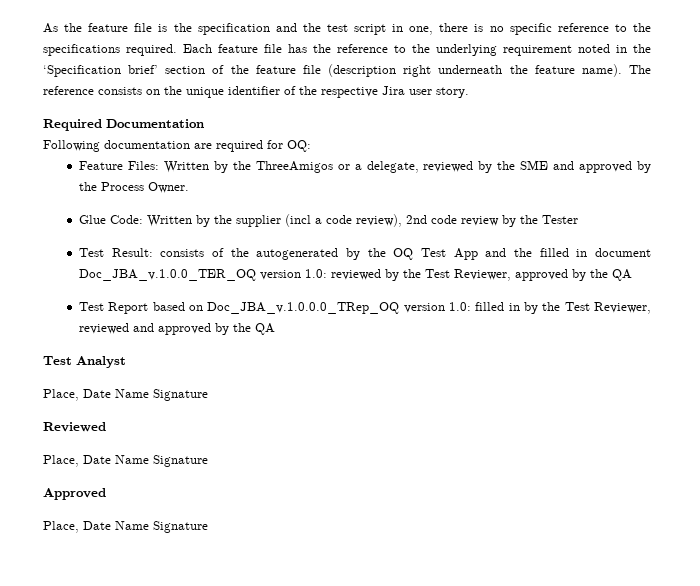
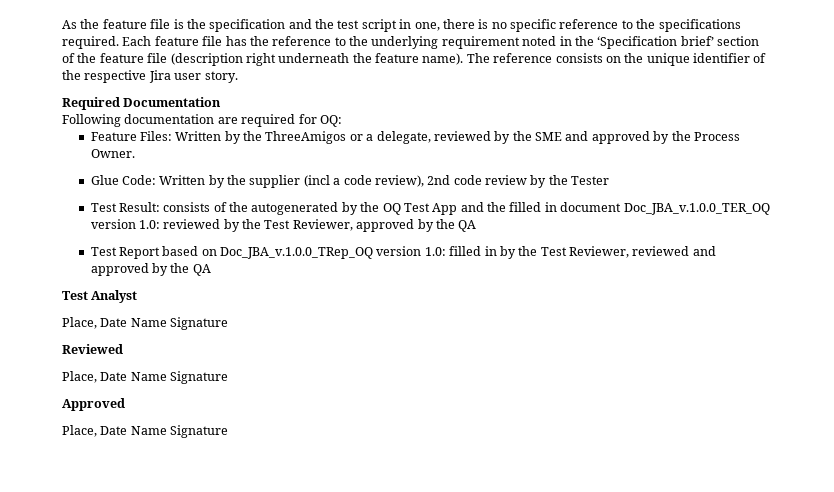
- Test Report based on Doc_JBA_v.1.0.0.0_TRep_OQ version 1.0: filled in by the Test Reviewer, reviewed and approved by the QA
+ Test Report based on Doc_JBA_v.1.0.0_TRep_OQ version 1.0: filled in by the Test Reviewer, reviewed and approved by the QA

